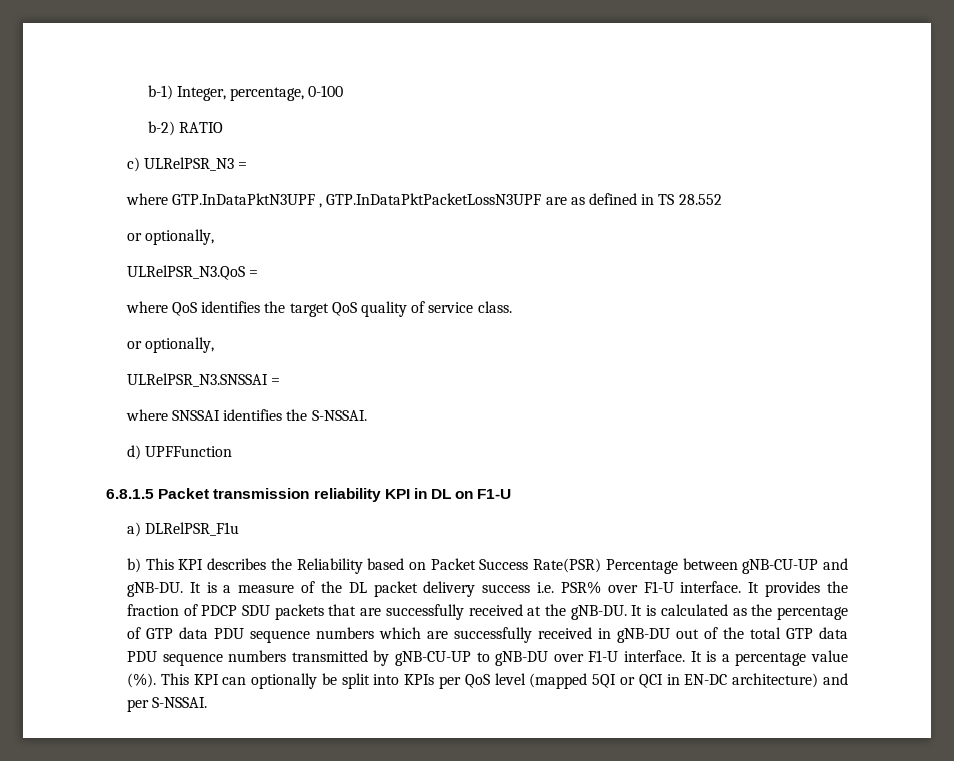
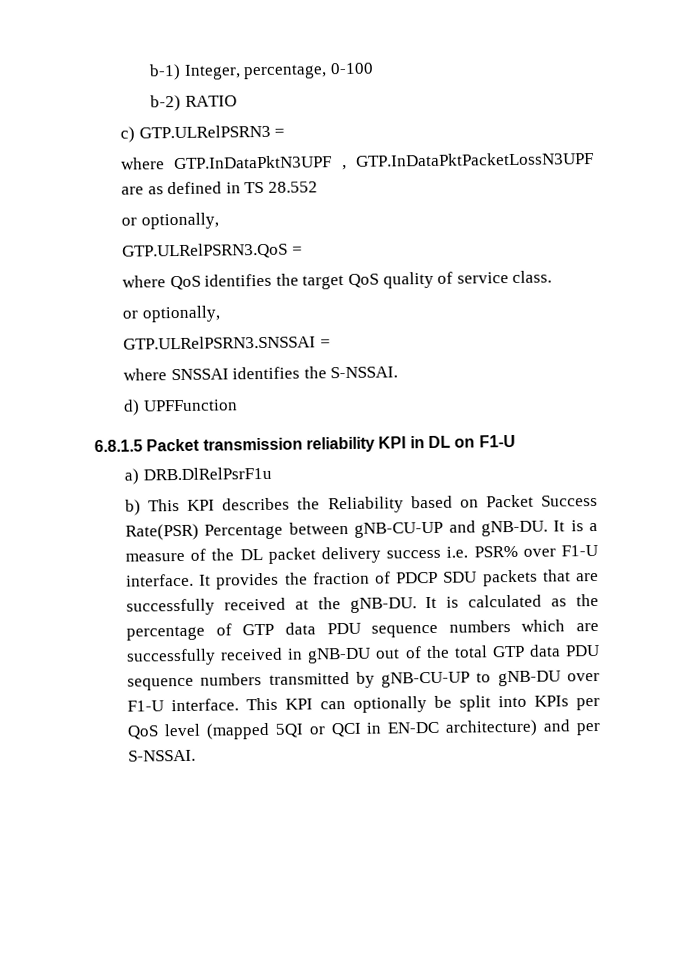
- c) ULRelPSR_N3 =
+ c) GTP.ULRelPSRN3 =
- ULRelPSR_N3.QoS =
+ GTP.ULRelPSRN3.QoS =
- ULRelPSR_N3.SNSSAI =
+ GTP.ULRelPSRN3.SNSSAI =
- a) DLRelPSR_F1u
+ a) DRB.DlRelPsrF1u
- It is a percentage value (%).

